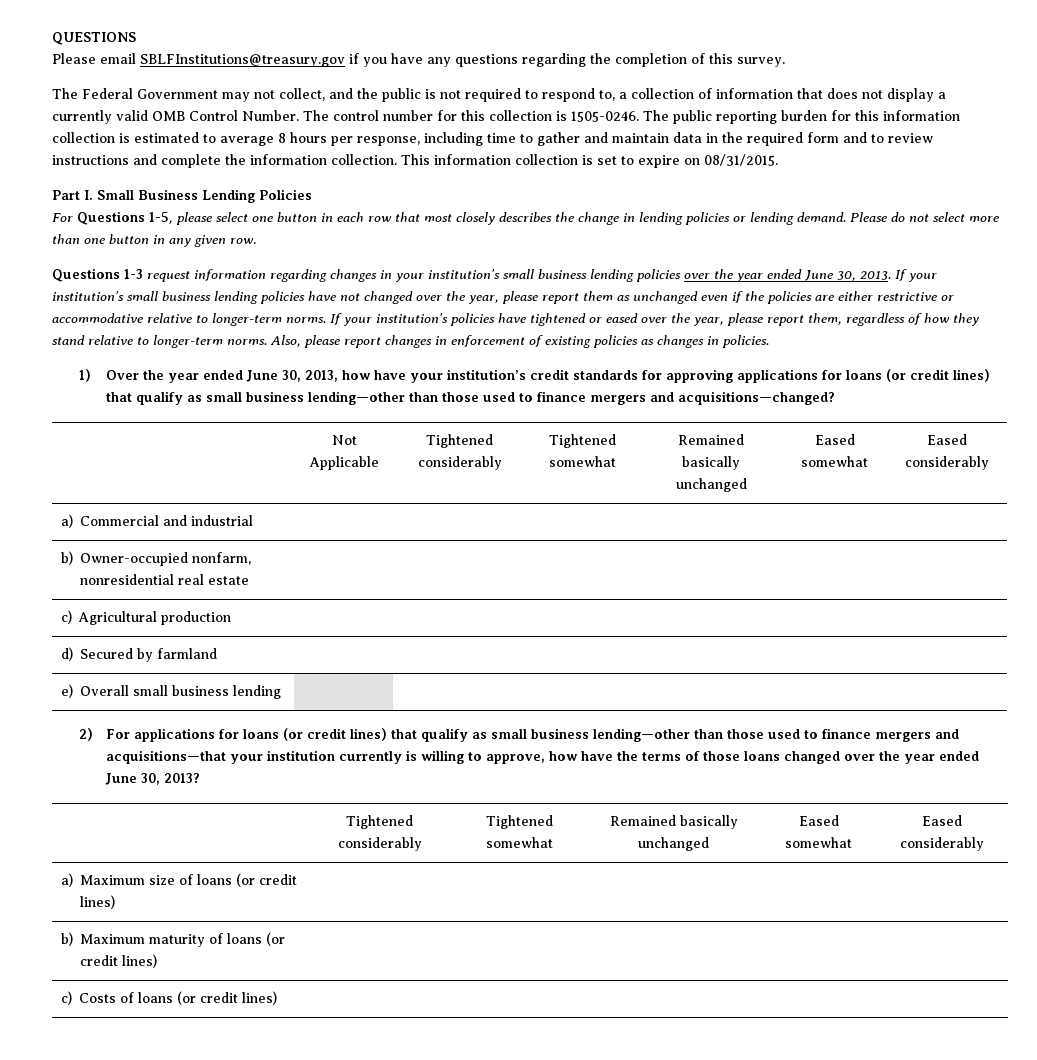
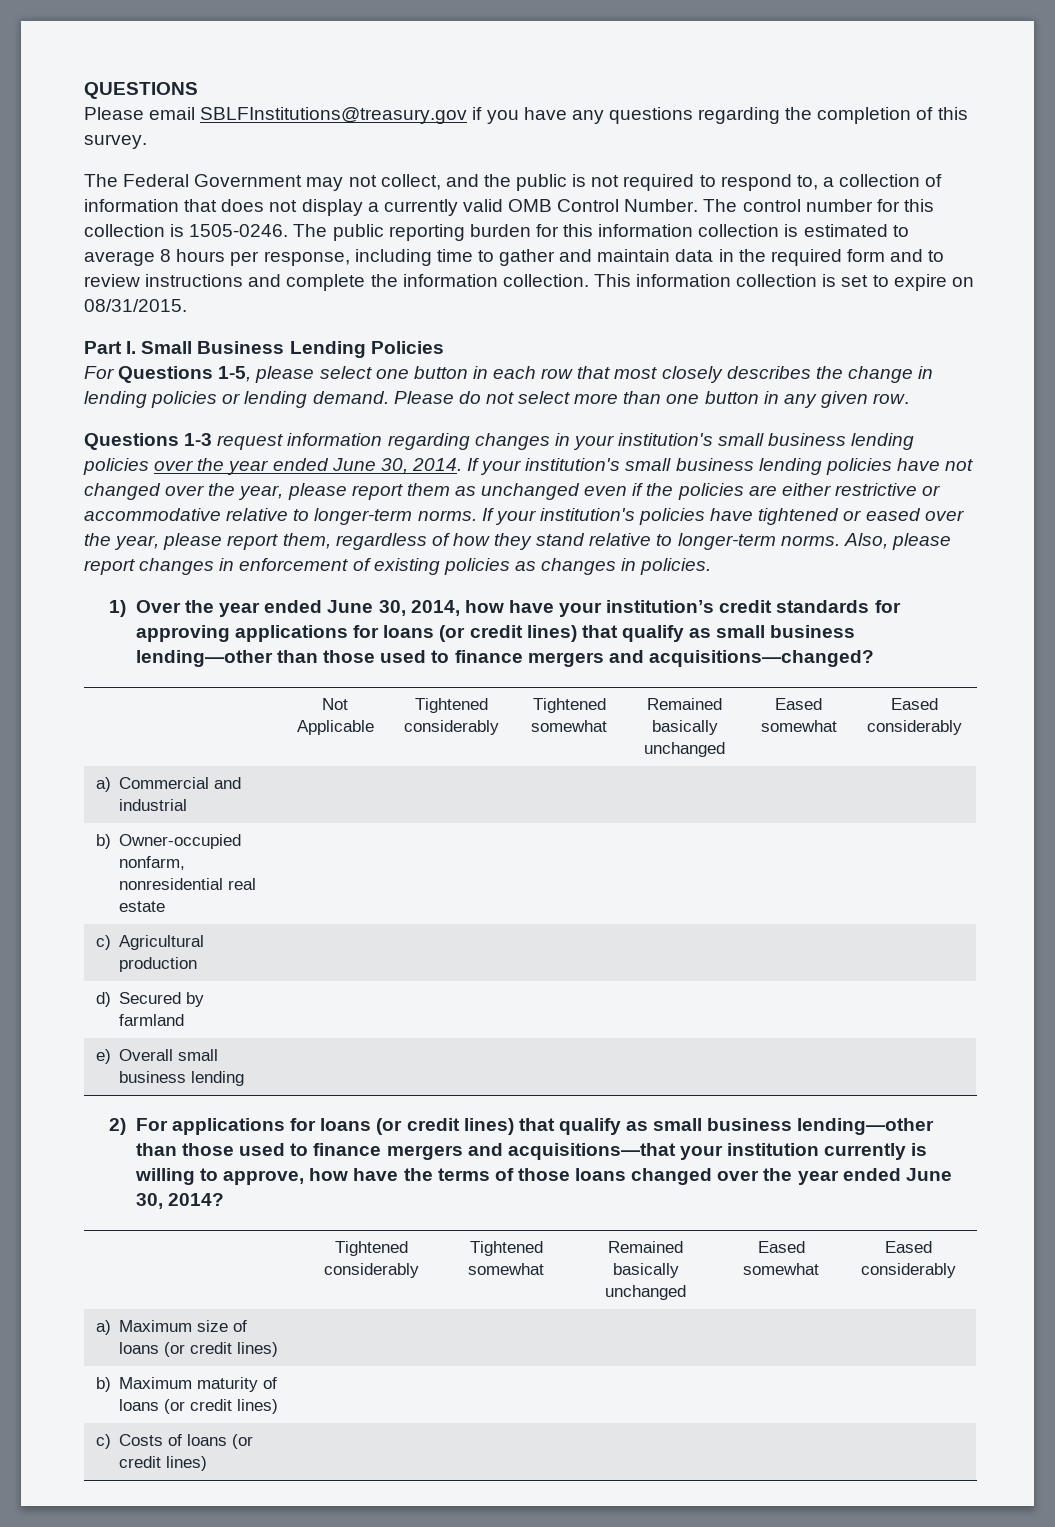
- Questions 1-3 request information regarding changes in your institution's small business lending policies over the year ended June 30, 2013.
+ Questions 1-3 request information regarding changes in your institution's small business lending policies over the year ended June 30, 2014.
- 1) Over the year ended June 30, 2013, how have your institution’s credit standards for approving applications for loans (or credit lines) that qualify as small business lending—other than those used to finance mergers and acquisitions—changed?
+ 1) Over the year ended June 30, 2014, how have your institution’s credit standards for approving applications for loans (or credit lines) that qualify as small business lending—other than those used to finance mergers and acquisitions—changed?
- 2) For applications for loans (or credit lines) that qualify as small business lending—other than those used to finance mergers and acquisitions—that your institution currently is willing to approve, how have the terms of those loans changed over the year ended June 30, 2013?
+ 2) For applications for loans (or credit lines) that qualify as small business lending—other than those used to finance mergers and acquisitions—that your institution currently is willing to approve, how have the terms of those loans changed over the year ended June 30, 2014?

